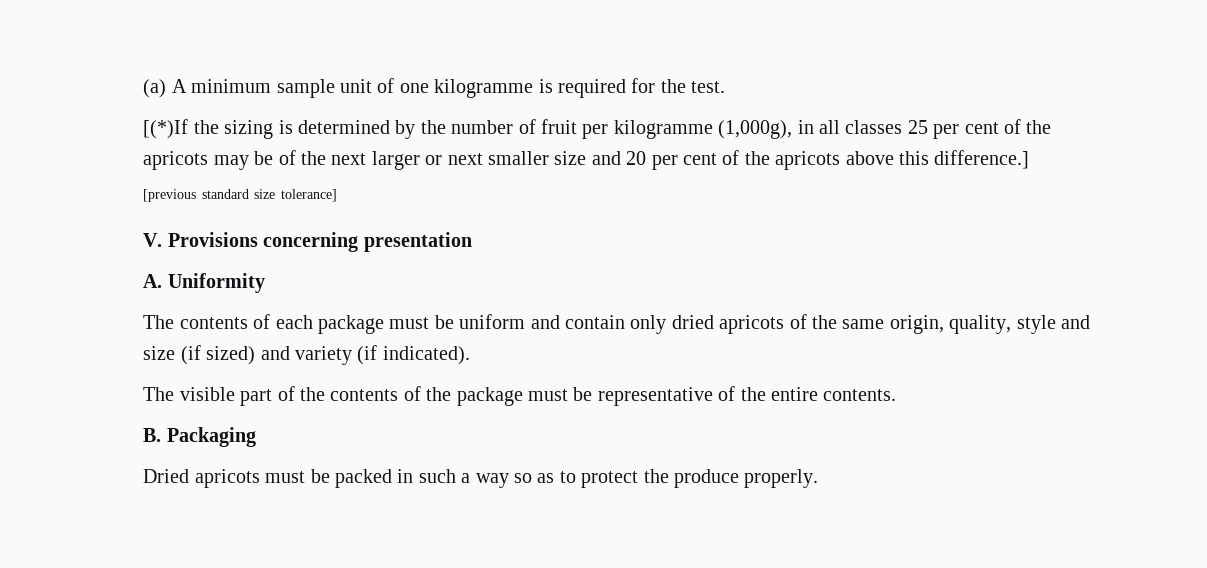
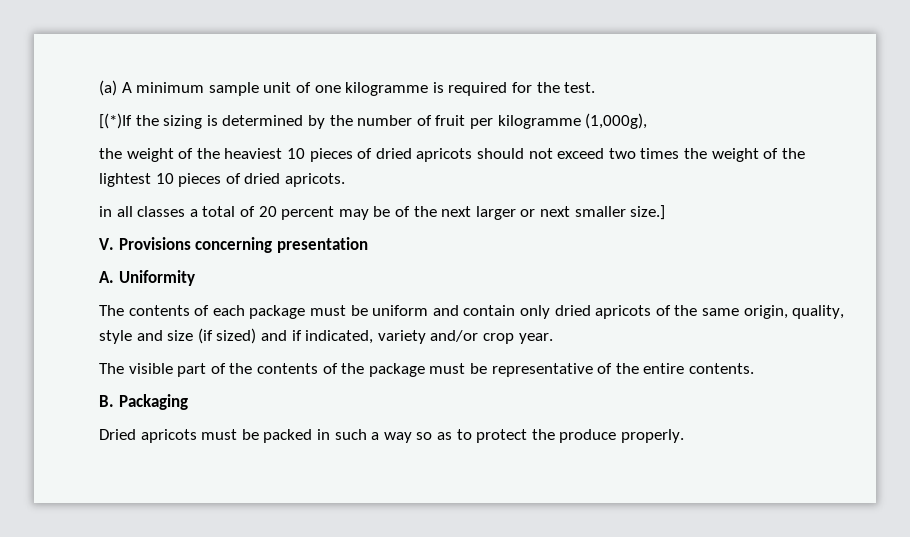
- [(*)If the sizing is determined by the number of fruit per kilogramme (1,000g), in all classes 25 per cent of the apricots may be of the next larger or next smaller size and 20 per cent of the apricots above this difference.]
- [previous standard size tolerance]
+ [(*)If the sizing is determined by the number of fruit per kilogramme (1,000g),
+ the weight of the heaviest 10 pieces of dried apricots should not exceed two times the weight of the lightest 10 pieces of dried apricots.
+ in all classes a total of 20 percent may be of the next larger or next smaller size.]
- The contents of each package must be uniform and contain only dried apricots of the same origin, quality, style and size (if sized) and variety (if indicated).
+ The contents of each package must be uniform and contain only dried apricots of the same origin, quality, style and size (if sized) and if indicated, variety and/or crop year.

